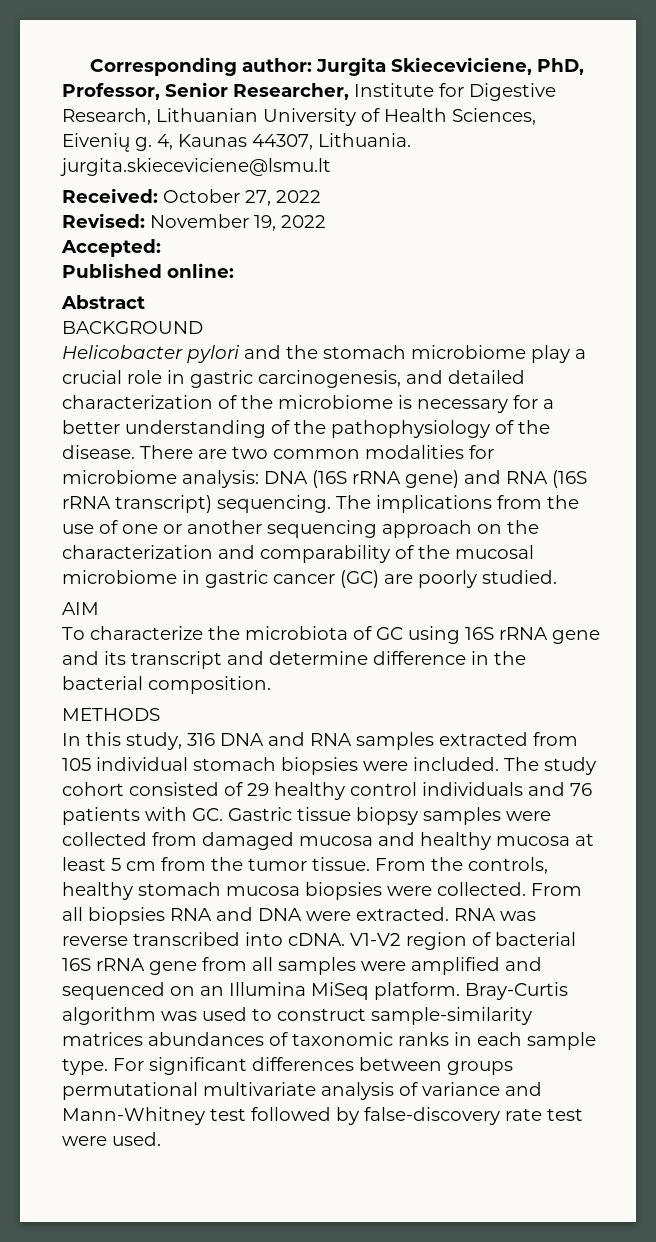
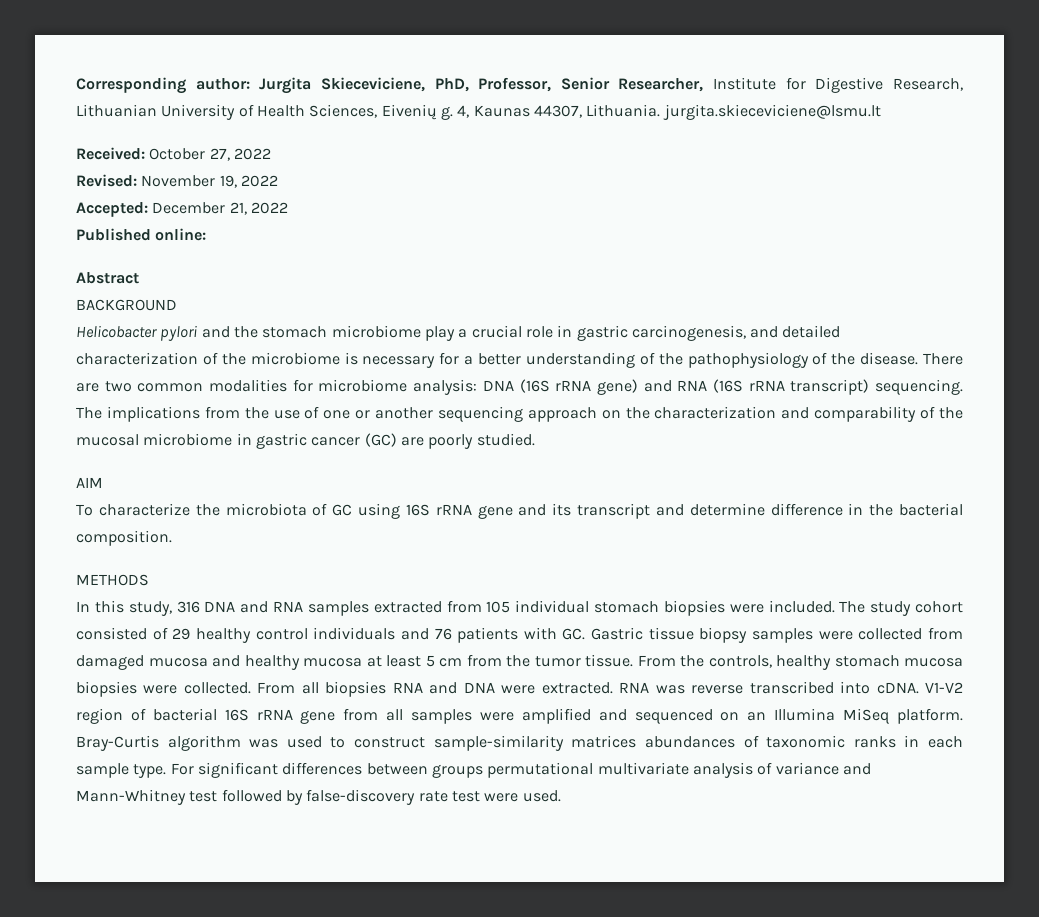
- Accepted:
+ Accepted: December 21, 2022

